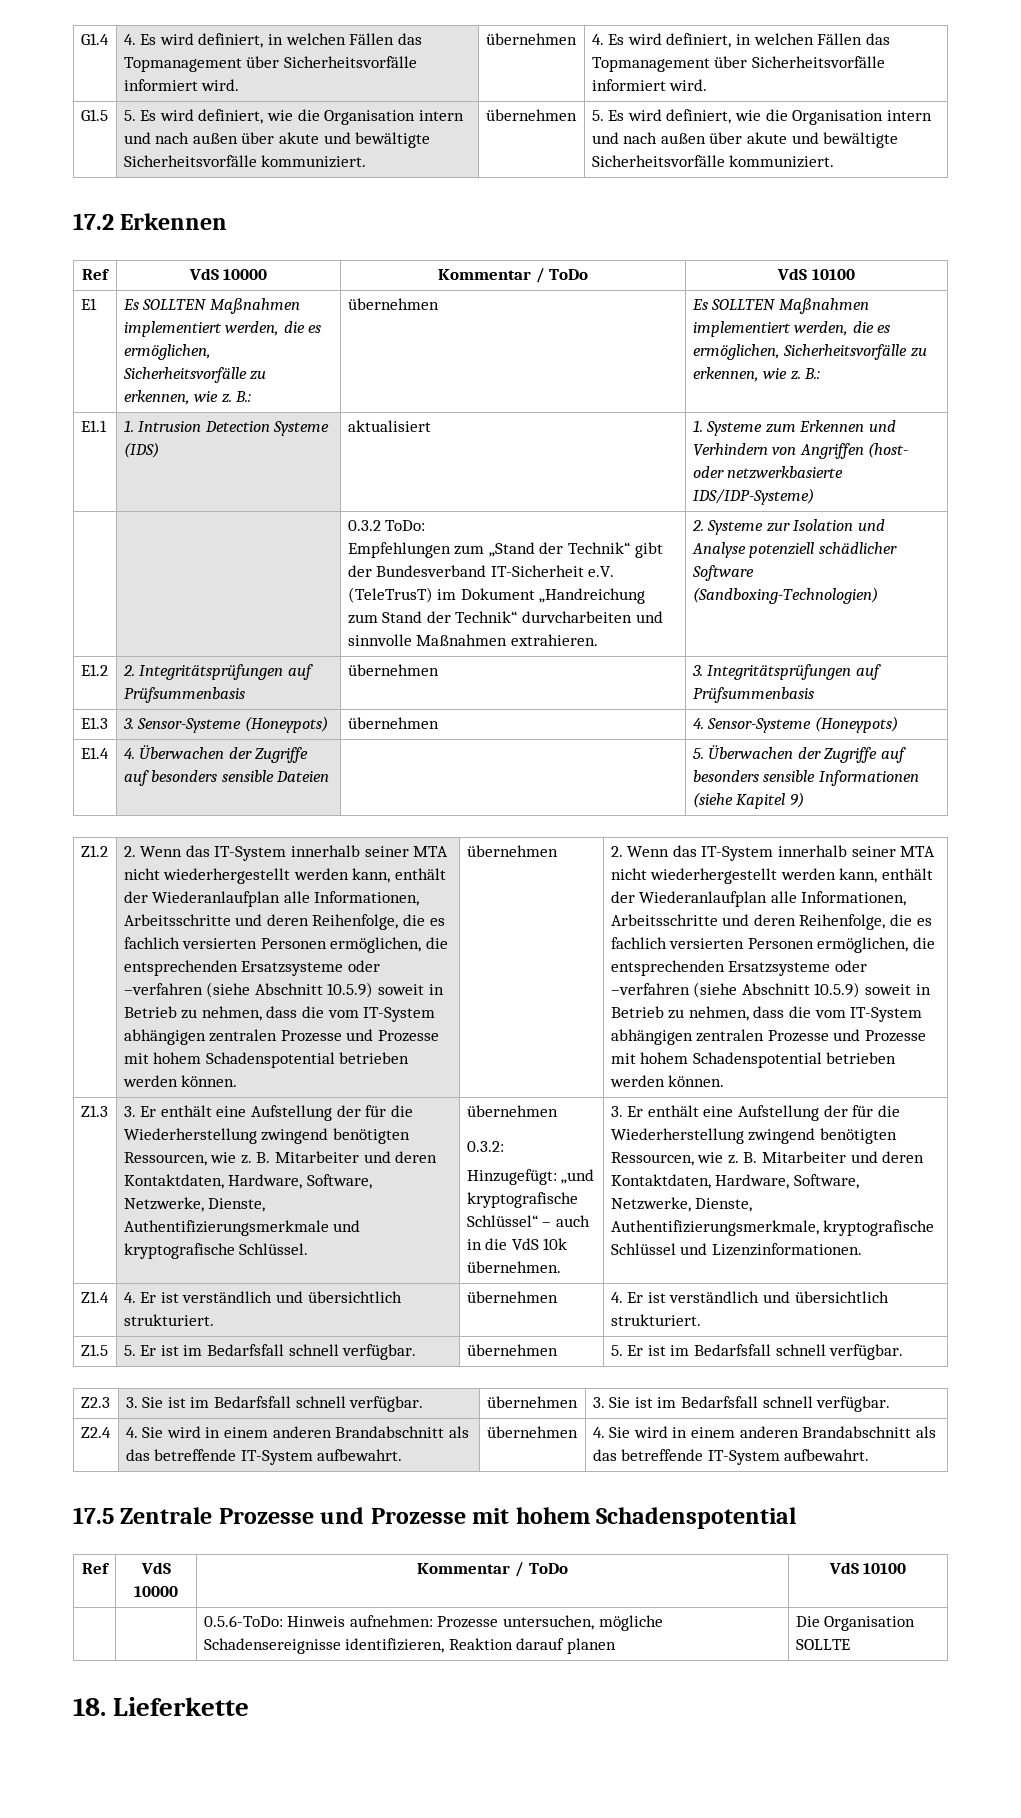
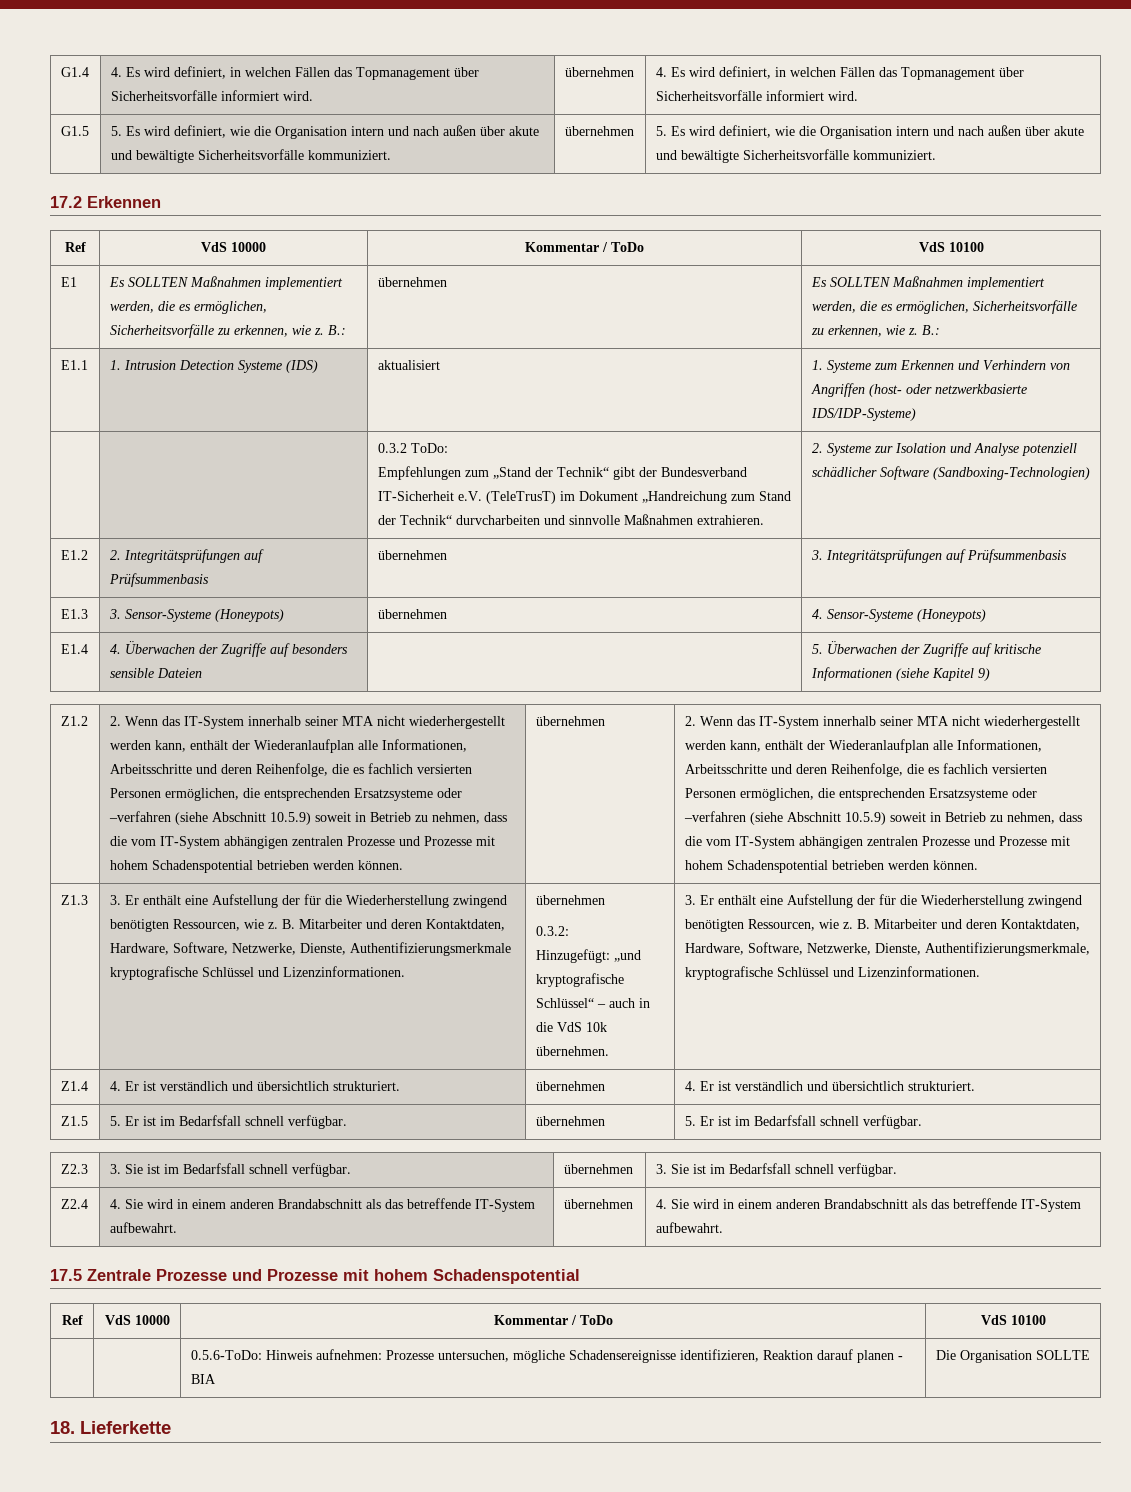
- E1.4 | 4. Überwachen der Zugriffe auf besonders sensible Dateien | | 5. Überwachen der Zugriffe auf besonders sensible Informationen (siehe Kapitel 9)
+ E1.4 | 4. Überwachen der Zugriffe auf besonders sensible Dateien | | 5. Überwachen der Zugriffe auf kritische Informationen (siehe Kapitel 9)
- B. Mitarbeiter und deren Kontaktdaten, Hardware, Software, Netzwerke, Dienste, Authentifizierungsmerkmale und kryptografische Schlüssel.
+ B. Mitarbeiter und deren Kontaktdaten, Hardware, Software, Netzwerke, Dienste, Authentifizierungsmerkmale kryptografische Schlüssel und Lizenzinformationen.
- | | 0.5.6-ToDo: Hinweis aufnehmen: Prozesse untersuchen, mögliche Schadensereignisse identifizieren, Reaktion darauf planen | Die Organisation SOLLTE
+ | | 0.5.6-ToDo: Hinweis aufnehmen: Prozesse untersuchen, mögliche Schadensereignisse identifizieren, Reaktion darauf planen - BIA | Die Organisation SOLLTE

